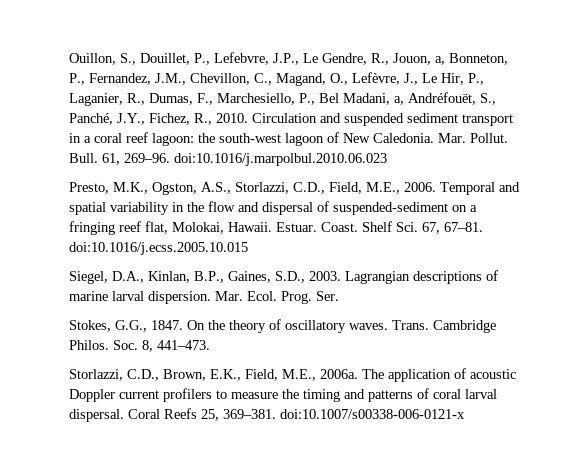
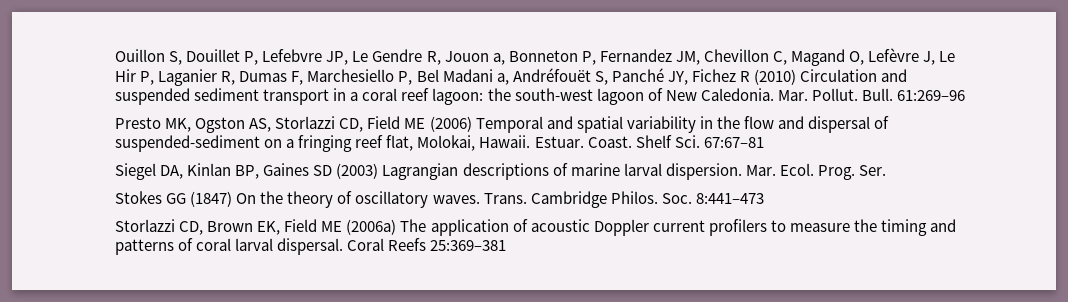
- Ouillon, S., Douillet, P., Lefebvre, J.P., Le Gendre, R., Jouon, a, Bonneton, P., Fernandez, J.M., Chevillon, C., Magand, O., Lefèvre, J., Le Hir, P., Laganier, R., Dumas, F., Marchesiello, P., Bel Madani, a, Andréfouët, S., Panché, J.Y., Fichez, R., 2010. Circulation and suspended sediment transport in a coral reef lagoon: the south-west lagoon of New Caledonia.
+ Ouillon S, Douillet P, Lefebvre JP, Le Gendre R, Jouon a, Bonneton P, Fernandez JM, Chevillon C, Magand O, Lefèvre J, Le Hir P, Laganier R, Dumas F, Marchesiello P, Bel Madani a, Andréfouët S, Panché JY, Fichez R (2010) Circulation and suspended sediment transport in a coral reef lagoon: the south-west lagoon of New Caledonia.
- 61, 269–96. doi:10.1016/j.marpolbul.2010.06.023
- Presto, M.K., Ogston, A.S., Storlazzi, C.D., Field, M.E., 2006. Temporal and spatial variability in the flow and dispersal of suspended-sediment on a fringing reef flat, Molokai, Hawaii.
+ 61:269–96
+ Presto MK, Ogston AS, Storlazzi CD, Field ME (2006) Temporal and spatial variability in the flow and dispersal of suspended-sediment on a fringing reef flat, Molokai, Hawaii.
- Shelf Sci. 67, 67–81. doi:10.1016/j.ecss.2005.10.015
- Siegel, D.A., Kinlan, B.P., Gaines, S.D., 2003. Lagrangian descriptions of marine larval dispersion.
+ Shelf Sci. 67:67–81
+ Siegel DA, Kinlan BP, Gaines SD (2003) Lagrangian descriptions of marine larval dispersion.
- Stokes, G.G., 1847. On the theory of oscillatory waves.
+ Stokes GG (1847) On the theory of oscillatory waves.
- Soc. 8, 441–473.
- Storlazzi, C.D., Brown, E.K., Field, M.E., 2006a. The application of acoustic Doppler current profilers to measure the timing and patterns of coral larval dispersal.
+ Soc. 8:441–473
+ Storlazzi CD, Brown EK, Field ME (2006a) The application of acoustic Doppler current profilers to measure the timing and patterns of coral larval dispersal.
- Coral Reefs 25, 369–381. doi:10.1007/s00338-006-0121-x
+ Coral Reefs 25:369–381

